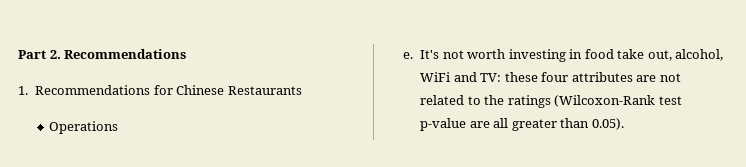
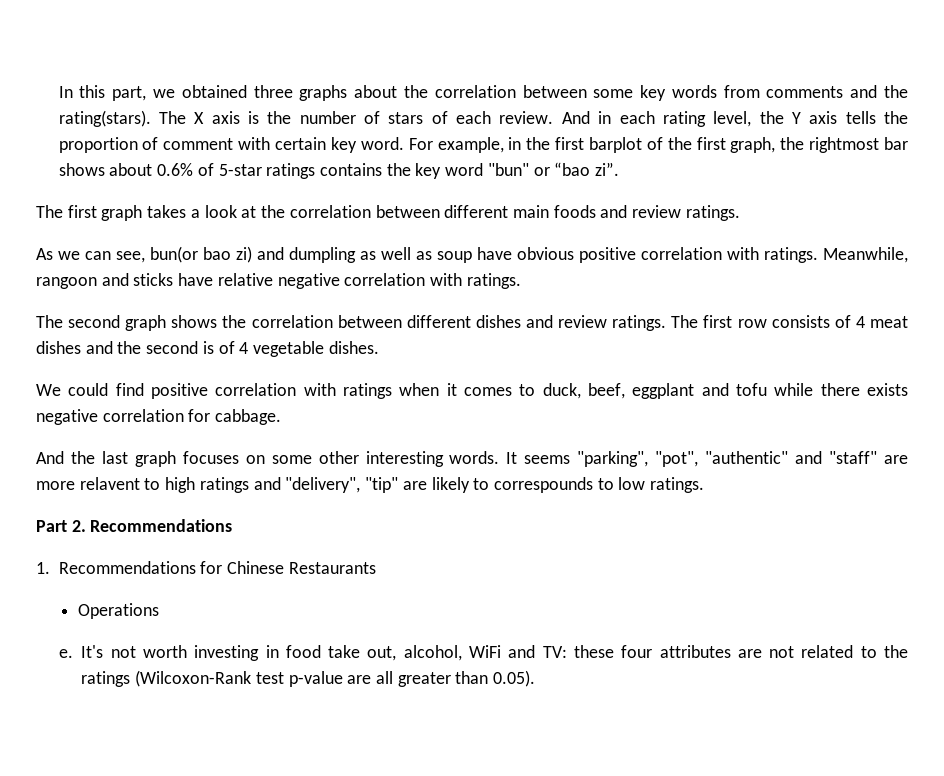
+ In this part, we obtained three graphs about the correlation between some key words from comments and the rating(stars). The X axis is the number of stars of each review. And in each rating level, the Y axis tells the proportion of comment with certain key word. For example, in the first barplot of the first graph, the rightmost bar shows about 0.6% of 5-star ratings contains the key word "bun" or “bao zi”.
+ The first graph takes a look at the correlation between different main foods and review ratings.
+ As we can see, bun(or bao zi) and dumpling as well as soup have obvious positive correlation with ratings. Meanwhile, rangoon and sticks have relative negative correlation with ratings.
+ The second graph shows the correlation between different dishes and review ratings. The first row consists of 4 meat dishes and the second is of 4 vegetable dishes.
+ We could find positive correlation with ratings when it comes to duck, beef, eggplant and tofu while there exists negative correlation for cabbage.
+ And the last graph focuses on some other interesting words. It seems "parking", "pot", "authentic" and "staff" are more relavent to high ratings and "delivery", "tip" are likely to correspounds to low ratings.

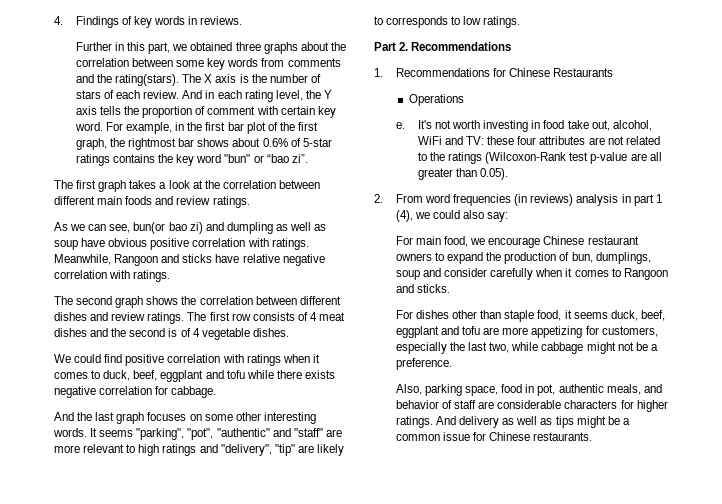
- In this part, we obtained three graphs about the correlation between some key words from comments and the rating(stars).
+ 4. Findings of key words in reviews.
+ Further in this part, we obtained three graphs about the correlation between some key words from comments and the rating(stars).
- For example, in the first barplot of the first graph, the rightmost bar shows about 0.6% of 5-star ratings contains the key word "bun" or “bao zi”.
+ For example, in the first bar plot of the first graph, the rightmost bar shows about 0.6% of 5-star ratings contains the key word "bun" or “bao zi”.
- Meanwhile, rangoon and sticks have relative negative correlation with ratings.
+ Meanwhile, Rangoon and sticks have relative negative correlation with ratings.
- It seems "parking", "pot", "authentic" and "staff" are more relavent to high ratings and "delivery", "tip" are likely to correspounds to low ratings.
+ It seems "parking", "pot", "authentic" and "staff" are more relevant to high ratings and "delivery", "tip" are likely to corresponds to low ratings.
+ 2. From word frequencies (in reviews) analysis in part 1 (4), we could also say:
+ For main food, we encourage Chinese restaurant owners to expand the production of bun, dumplings, soup and consider carefully when it comes to Rangoon and sticks.
+ For dishes other than staple food, it seems duck, beef, eggplant and tofu are more appetizing for customers, especially the last two, while cabbage might not be a preference.
+ Also, parking space, food in pot, authentic meals, and behavior of staff are considerable characters for higher ratings. And delivery as well as tips might be a common issue for Chinese restaurants.

